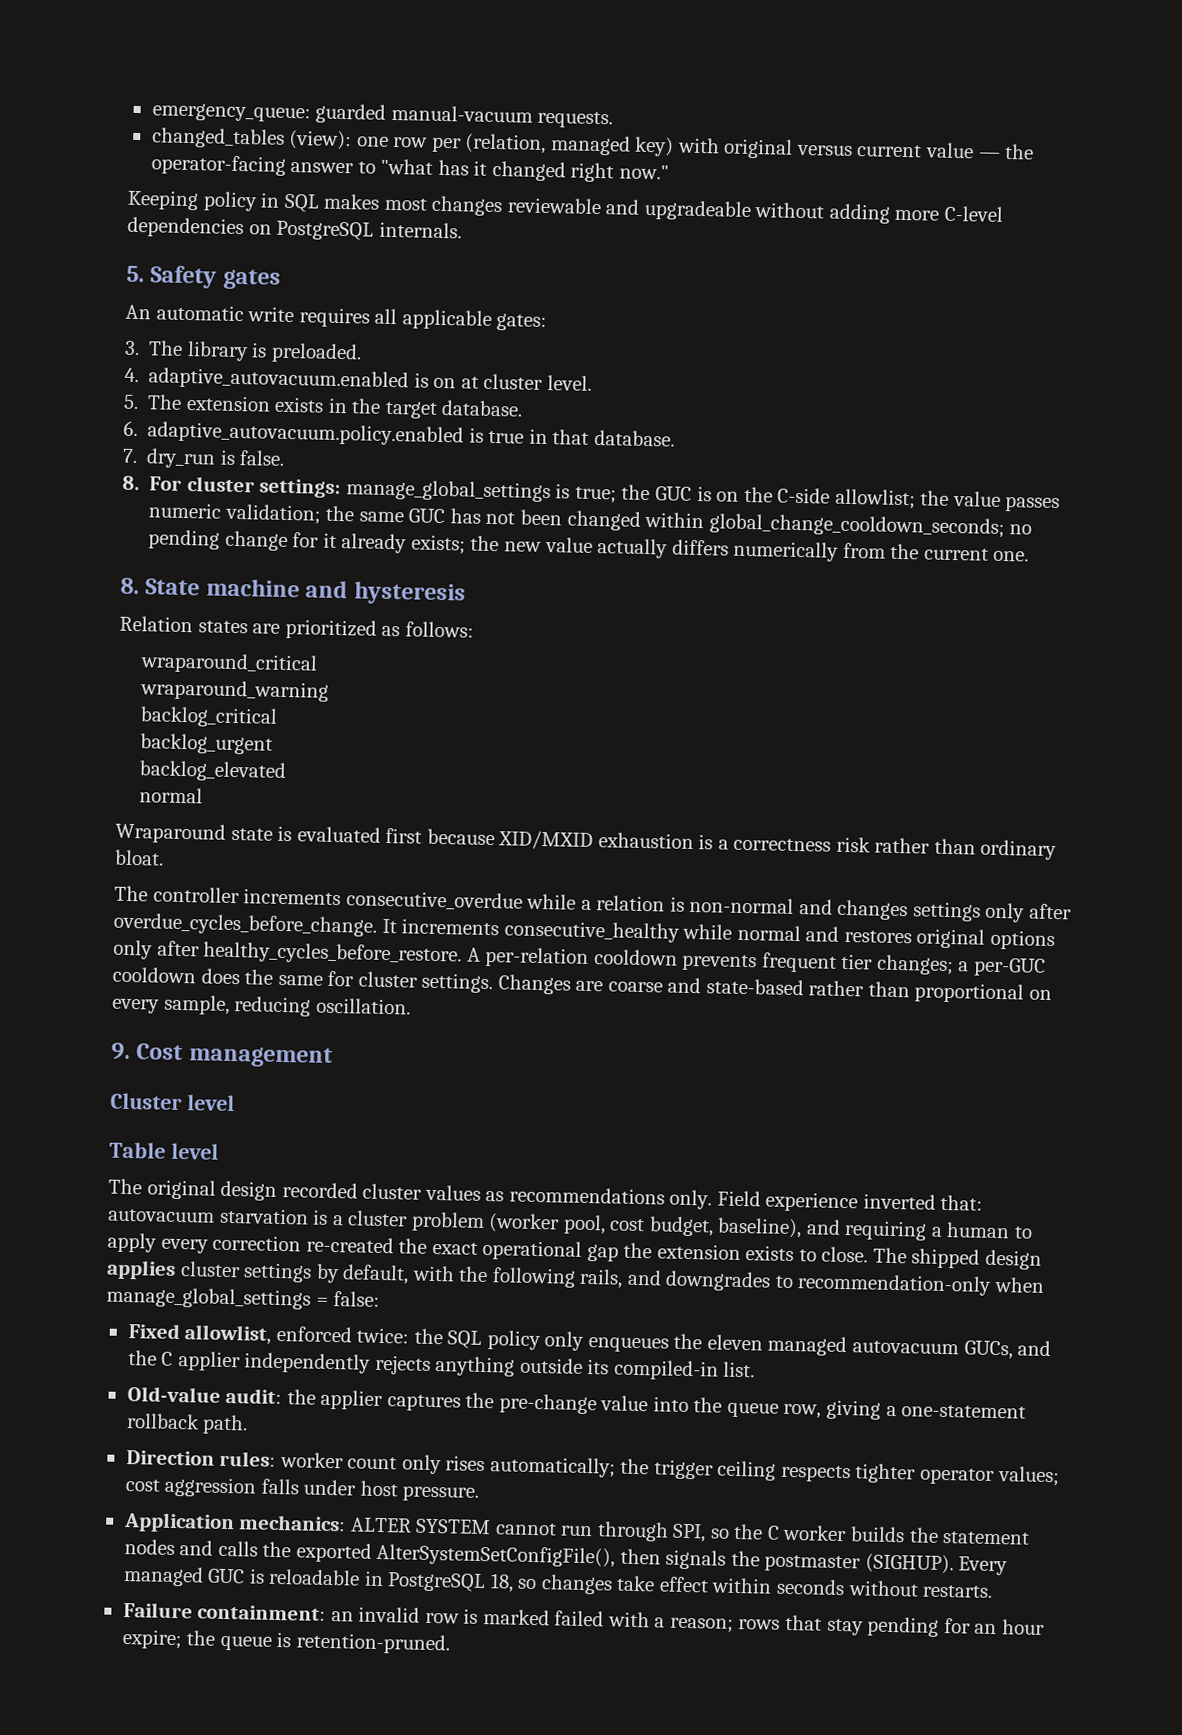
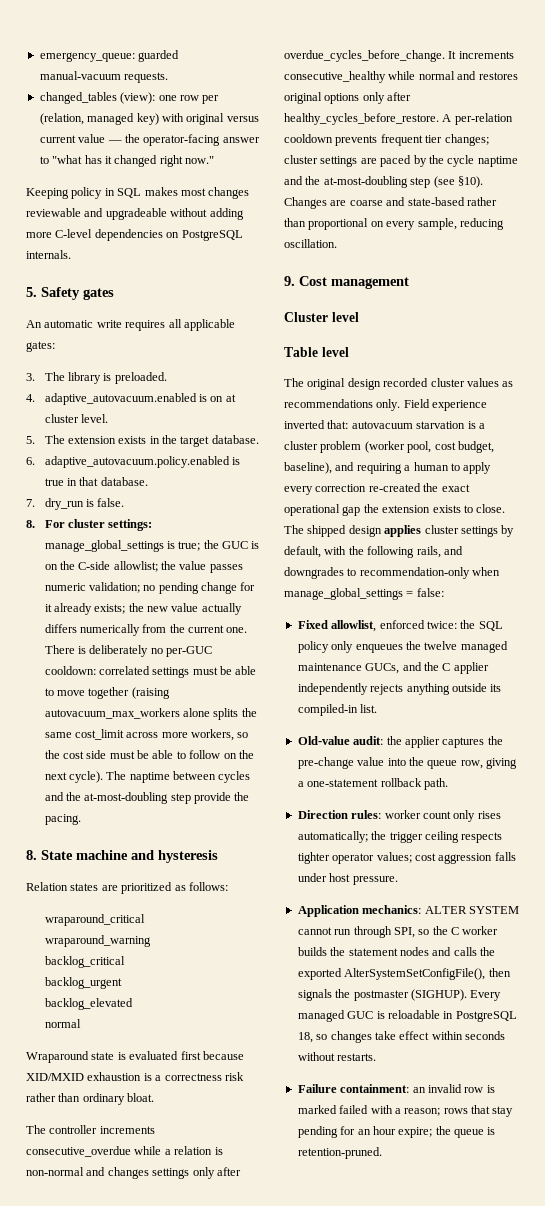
- 8. For cluster settings: manage_global_settings is true; the GUC is on the C-side allowlist; the value passes numeric validation; the same GUC has not been changed within global_change_cooldown_seconds; no pending change for it already exists; the new value actually differs numerically from the current one.
+ 8. For cluster settings: manage_global_settings is true; the GUC is on the C-side allowlist; the value passes numeric validation; no pending change for it already exists; the new value actually differs numerically from the current one. There is deliberately no per-GUC cooldown: correlated settings must be able to move together (raising autovacuum_max_workers alone splits the same cost_limit across more workers, so the cost side must be able to follow on the next cycle). The naptime between cycles and the at-most-doubling step provide the pacing.
- A per-relation cooldown prevents frequent tier changes; a per-GUC cooldown does the same for cluster settings.
+ A per-relation cooldown prevents frequent tier changes; cluster settings are paced by the cycle naptime and the at-most-doubling step (see §10).
- Fixed allowlist, enforced twice: the SQL policy only enqueues the eleven managed autovacuum GUCs, and the C applier independently rejects anything outside its compiled-in list.
+ Fixed allowlist, enforced twice: the SQL policy only enqueues the twelve managed maintenance GUCs, and the C applier independently rejects anything outside its compiled-in list.

